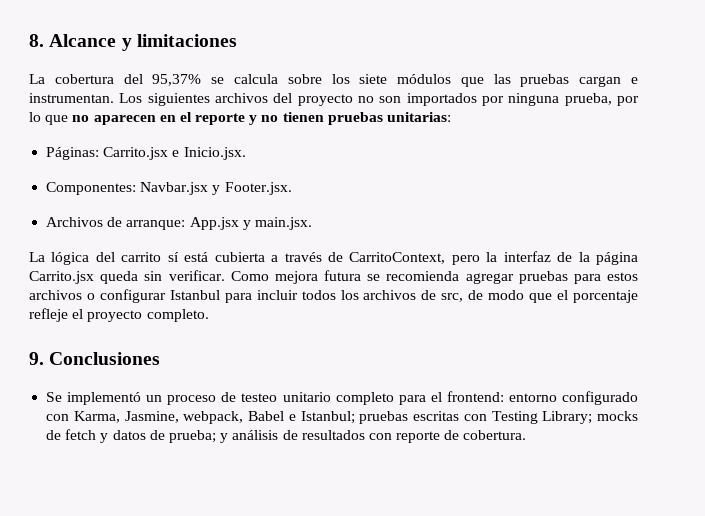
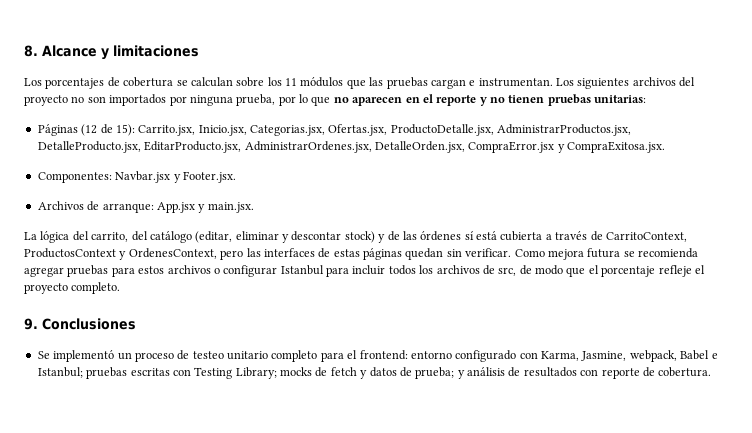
- La cobertura del 95,37% se calcula sobre los siete módulos que las pruebas cargan e instrumentan.
+ Los porcentajes de cobertura se calculan sobre los 11 módulos que las pruebas cargan e instrumentan.
- Páginas: Carrito.jsx e Inicio.jsx.
+ Páginas (12 de 15): Carrito.jsx, Inicio.jsx, Categorias.jsx, Ofertas.jsx, ProductoDetalle.jsx, AdministrarProductos.jsx, DetalleProducto.jsx, EditarProducto.jsx, AdministrarOrdenes.jsx, DetalleOrden.jsx, CompraError.jsx y CompraExitosa.jsx.
- La lógica del carrito sí está cubierta a través de CarritoContext, pero la interfaz de la página Carrito.jsx queda sin verificar.
+ La lógica del carrito, del catálogo (editar, eliminar y descontar stock) y de las órdenes sí está cubierta a través de CarritoContext, ProductosContext y OrdenesContext, pero las interfaces de estas páginas quedan sin verificar.

